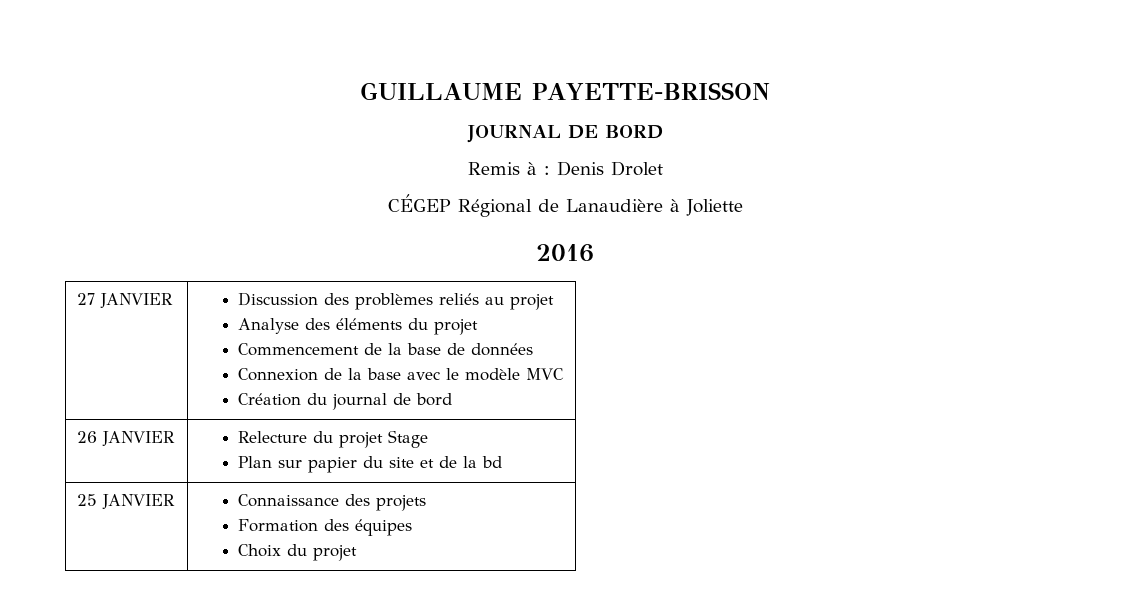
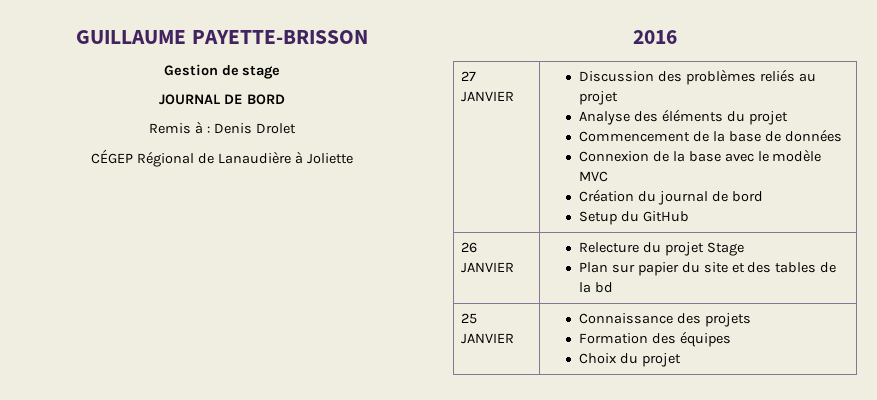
+ Gestion de stage
  27 JANVIER | Discussion des problèmes reliés au projet
  Analyse des éléments du projet
  Commencement de la base de données
  Connexion de la base avec le modèle MVC
  Création du journal de bord
+ Setup du GitHub
  26 JANVIER | Relecture du projet Stage
- Plan sur papier du site et de la bd
+ Plan sur papier du site et des tables de la bd

